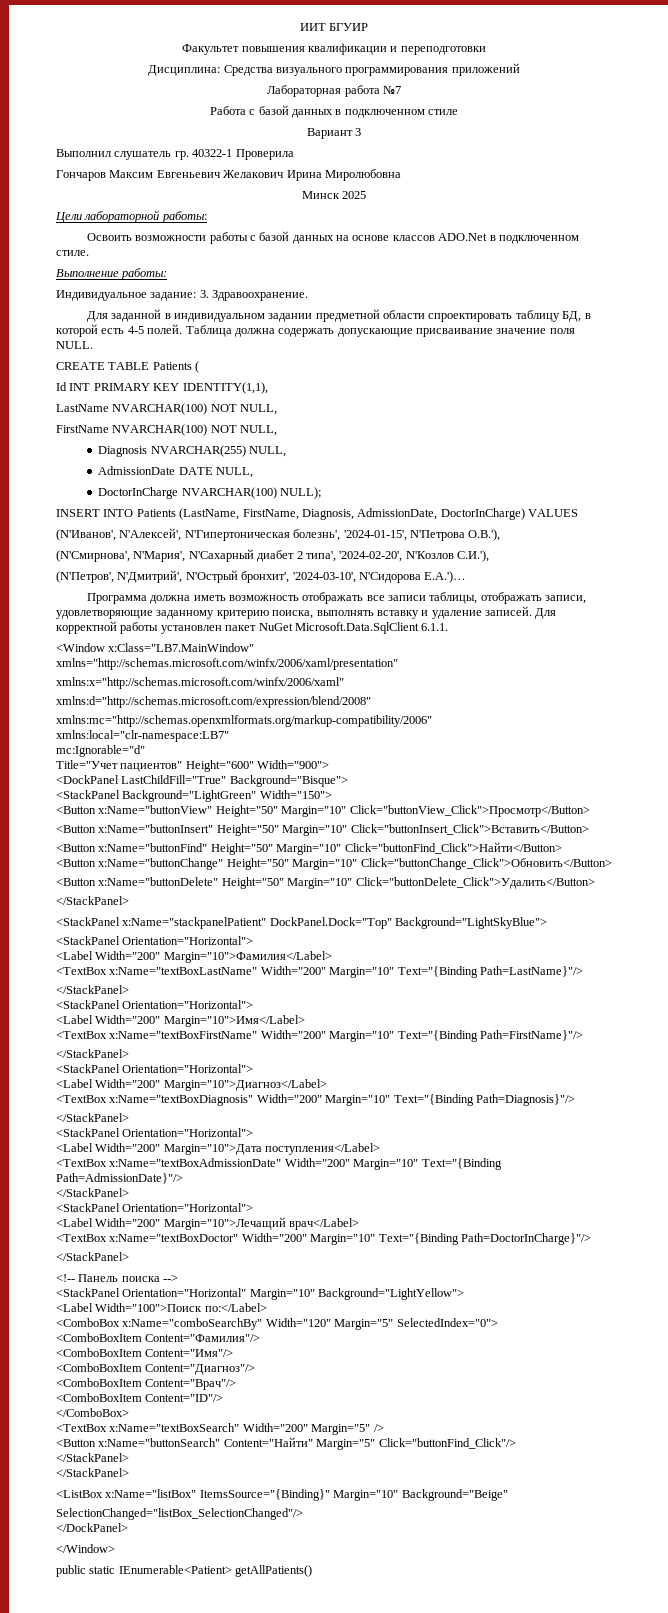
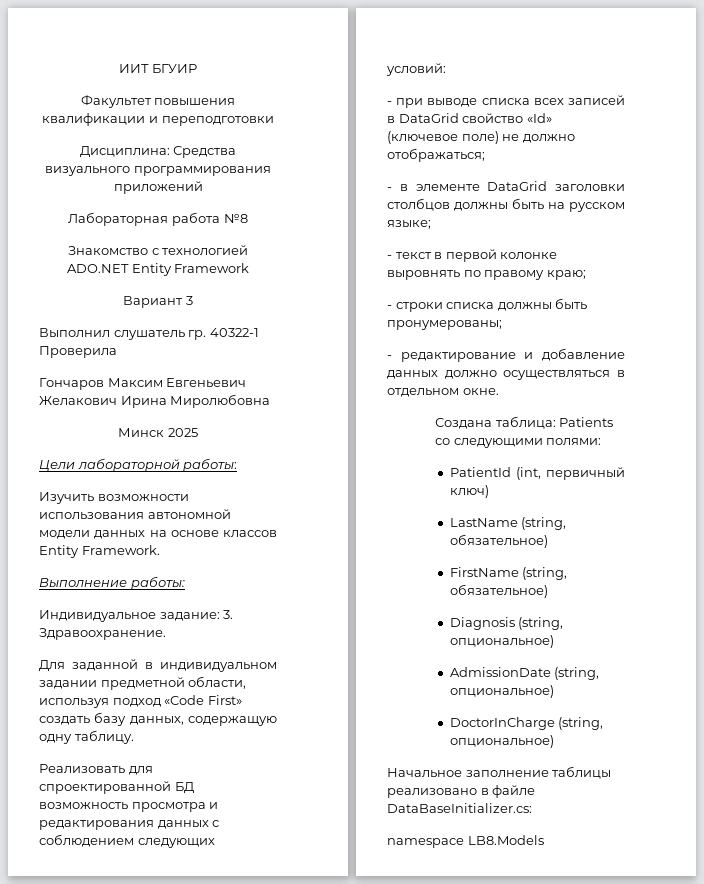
- Лабораторная работа №7
- Работа с базой данных в подключенном стиле
+ Лабораторная работа №8
+ Знакомство с технологией ADO.NET Entity Framework
- Освоить возможности работы с базой данных на основе классов ADO.Net в подключенном стиле.
+ Изучить возможности использования автономной модели данных на основе классов Entity Framework.
- Для заданной в индивидуальном задании предметной области спроектировать таблицу БД, в которой есть 4-5 полей. Таблица должна содержать допускающие присваивание значение поля NULL.
- CREATE TABLE Patients (
- Id INT PRIMARY KEY IDENTITY(1,1),
- LastName NVARCHAR(100) NOT NULL,
- FirstName NVARCHAR(100) NOT NULL,
+ Для заданной в индивидуальном задании предметной области, используя подход «Code First» создать базу данных, содержащую одну таблицу.
+ Реализовать для спроектированной БД возможность просмотра и редактирования данных с соблюдением следующих условий:
+ - при выводе списка всех записей в DataGrid свойство «Id» (ключевое поле) не должно отображаться;
+ - в элементе DataGrid заголовки столбцов должны быть на русском языке;
+ - текст в первой колонке выровнять по правому краю;
+ - строки списка должны быть пронумерованы;
+ - редактирование и добавление данных должно осуществляться в отдельном окне.
+ Создана таблица: Patients со следующими полями:
+ PatientId (int, первичный ключ)
+ LastName (string, обязательное)
+ FirstName (string, обязательное)
- Diagnosis NVARCHAR(255) NULL,
+ Diagnosis (string, опциональное)
- AdmissionDate DATE NULL,
+ AdmissionDate (string, опциональное)
- DoctorInCharge NVARCHAR(100) NULL);
- INSERT INTO Patients (LastName, FirstName, Diagnosis, AdmissionDate, DoctorInCharge) VALUES
- (N'Иванов', N'Алексей', N'Гипертоническая болезнь', '2024-01-15', N'Петрова О.В.'),
- (N'Смирнова', N'Мария', N'Сахарный диабет 2 типа', '2024-02-20', N'Козлов С.И.'),
- (N'Петров', N'Дмитрий', N'Острый бронхит', '2024-03-10', N'Сидорова Е.А.')…
- Программа должна иметь возможность отображать все записи таблицы, отображать записи, удовлетворяющие заданному критерию поиска, выполнять вставку и удаление записей. Для корректной работы установлен пакет NuGet Microsoft.Data.SqlClient 6.1.1.
- <Window x:Class="LB7.MainWindow"
- xmlns="http://schemas.microsoft.com/winfx/2006/xaml/presentation"
- xmlns:x="http://schemas.microsoft.com/winfx/2006/xaml"
- xmlns:d="http://schemas.microsoft.com/expression/blend/2008"
- xmlns:mc="http://schemas.openxmlformats.org/markup-compatibility/2006"
- xmlns:local="clr-namespace:LB7"
- mc:Ignorable="d"
- Title="Учет пациентов" Height="600" Width="900">
- <DockPanel LastChildFill="True" Background="Bisque">
- <StackPanel Background="LightGreen" Width="150">
- <Button x:Name="buttonView" Height="50" Margin="10" Click="buttonView_Click">Просмотр</Button>
- <Button x:Name="buttonInsert" Height="50" Margin="10" Click="buttonInsert_Click">Вставить</Button>
- <Button x:Name="buttonFind" Height="50" Margin="10" Click="buttonFind_Click">Найти</Button>
- <Button x:Name="buttonChange" Height="50" Margin="10" Click="buttonChange_Click">Обновить</Button>
- <Button x:Name="buttonDelete" Height="50" Margin="10" Click="buttonDelete_Click">Удалить</Button>
- </StackPanel>
- <StackPanel x:Name="stackpanelPatient" DockPanel.Dock="Top" Background="LightSkyBlue">
- <StackPanel Orientation="Horizontal">
- <Label Width="200" Margin="10">Фамилия</Label>
- <TextBox x:Name="textBoxLastName" Width="200" Margin="10" Text="{Binding Path=LastName}"/>
- </StackPanel>
- <StackPanel Orientation="Horizontal">
- <Label Width="200" Margin="10">Имя</Label>
- <TextBox x:Name="textBoxFirstName" Width="200" Margin="10" Text="{Binding Path=FirstName}"/>
- </StackPanel>
- <StackPanel Orientation="Horizontal">
- <Label Width="200" Margin="10">Диагноз</Label>
- <TextBox x:Name="textBoxDiagnosis" Width="200" Margin="10" Text="{Binding Path=Diagnosis}"/>
- </StackPanel>
- <StackPanel Orientation="Horizontal">
- <Label Width="200" Margin="10">Дата поступления</Label>
- <TextBox x:Name="textBoxAdmissionDate" Width="200" Margin="10" Text="{Binding Path=AdmissionDate}"/>
- </StackPanel>
- <StackPanel Orientation="Horizontal">
- <Label Width="200" Margin="10">Лечащий врач</Label>
- <TextBox x:Name="textBoxDoctor" Width="200" Margin="10" Text="{Binding Path=DoctorInCharge}"/>
- </StackPanel>
- <!-- Панель поиска -->
- <StackPanel Orientation="Horizontal" Margin="10" Background="LightYellow">
- <Label Width="100">Поиск по:</Label>
- <ComboBox x:Name="comboSearchBy" Width="120" Margin="5" SelectedIndex="0">
- <ComboBoxItem Content="Фамилия"/>
- <ComboBoxItem Content="Имя"/>
- <ComboBoxItem Content="Диагноз"/>
- <ComboBoxItem Content="Врач"/>
- <ComboBoxItem Content="ID"/>
- </ComboBox>
- <TextBox x:Name="textBoxSearch" Width="200" Margin="5" />
- <Button x:Name="buttonSearch" Content="Найти" Margin="5" Click="buttonFind_Click"/>
- </StackPanel>
- </StackPanel>
- <ListBox x:Name="listBox" ItemsSource="{Binding}" Margin="10" Background="Beige"
- SelectionChanged="listBox_SelectionChanged"/>
- </DockPanel>
- </Window>
- public static IEnumerable<Patient> getAllPatients()
+ DoctorInCharge (string, опциональное)
+ Начальное заполнение таблицы реализовано в файле DataBaseInitializer.cs:
+ namespace LB8.Models

